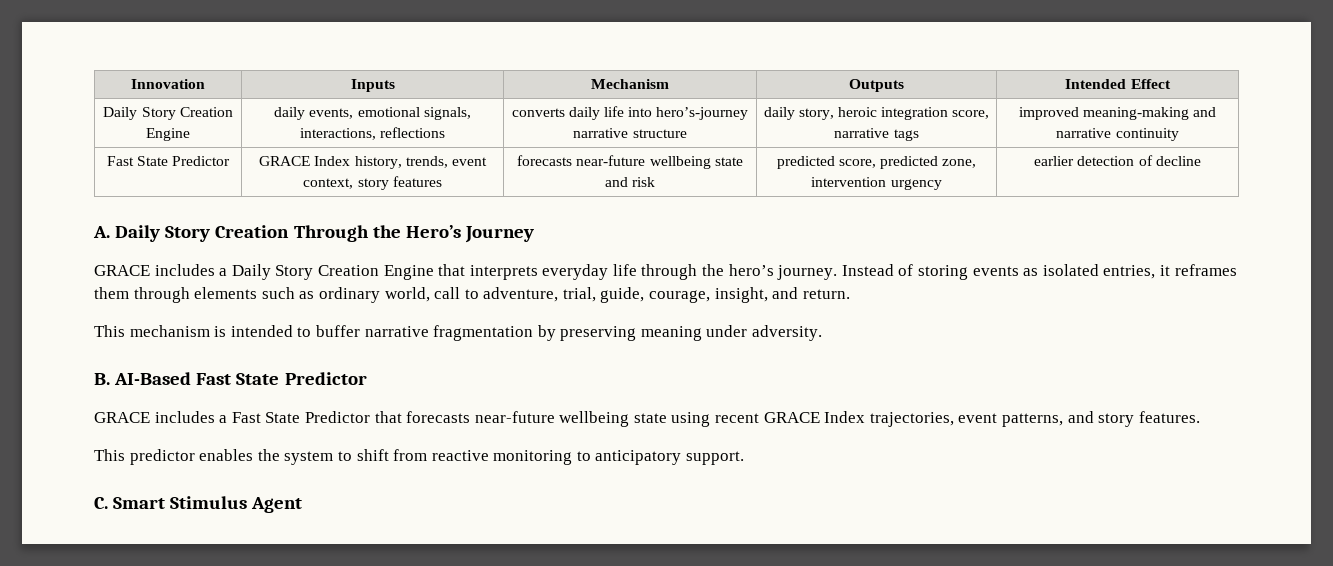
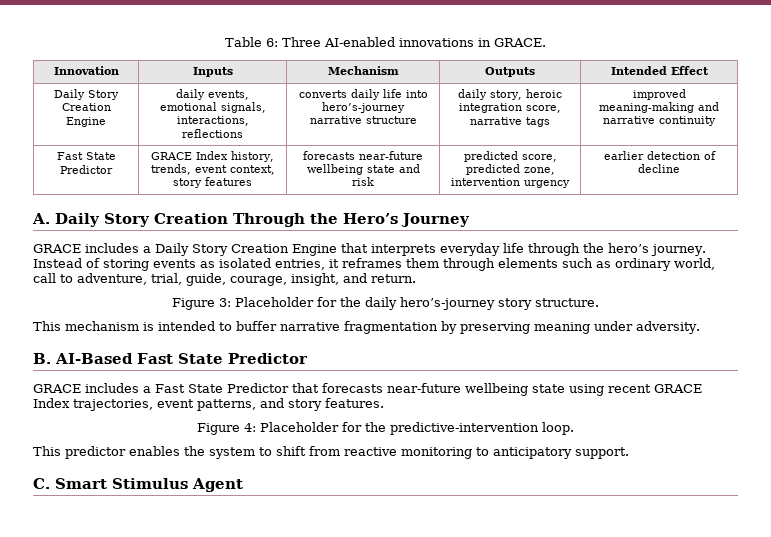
+ Table 6: Three AI-enabled innovations in GRACE.
+ Figure 3: Placeholder for the daily hero’s-journey story structure.
+ Figure 4: Placeholder for the predictive-intervention loop.

